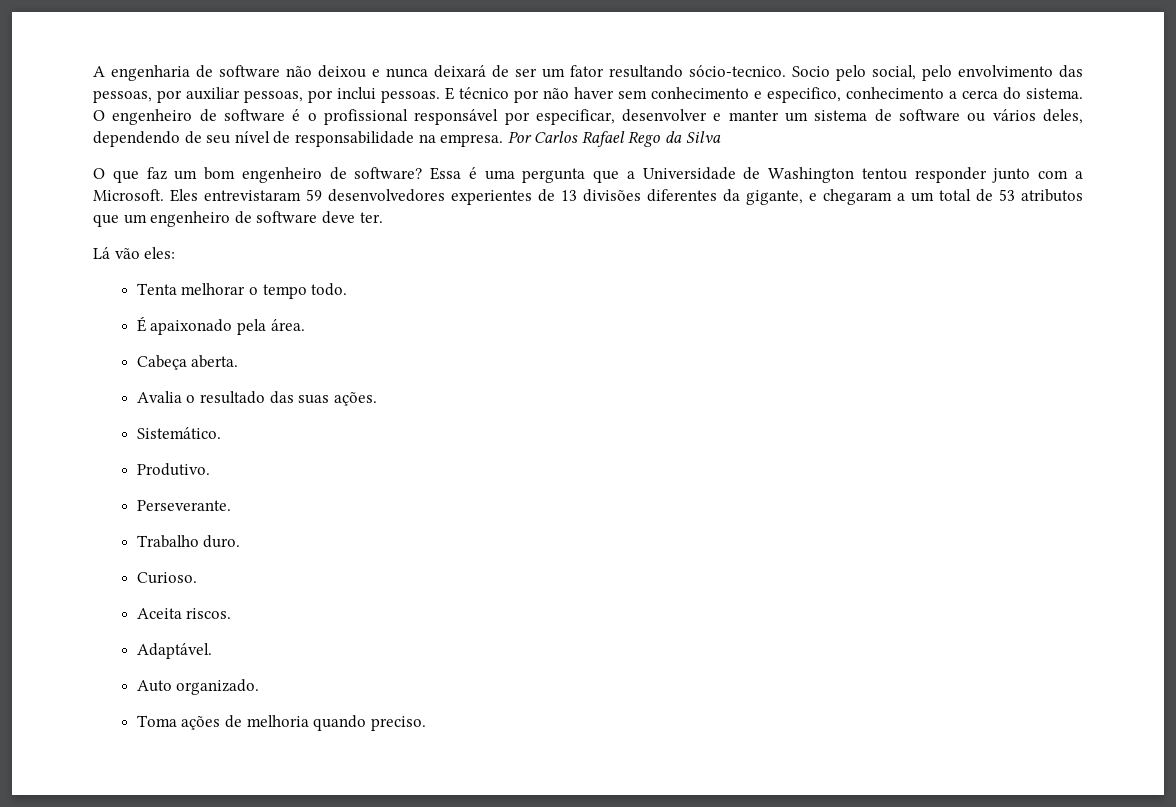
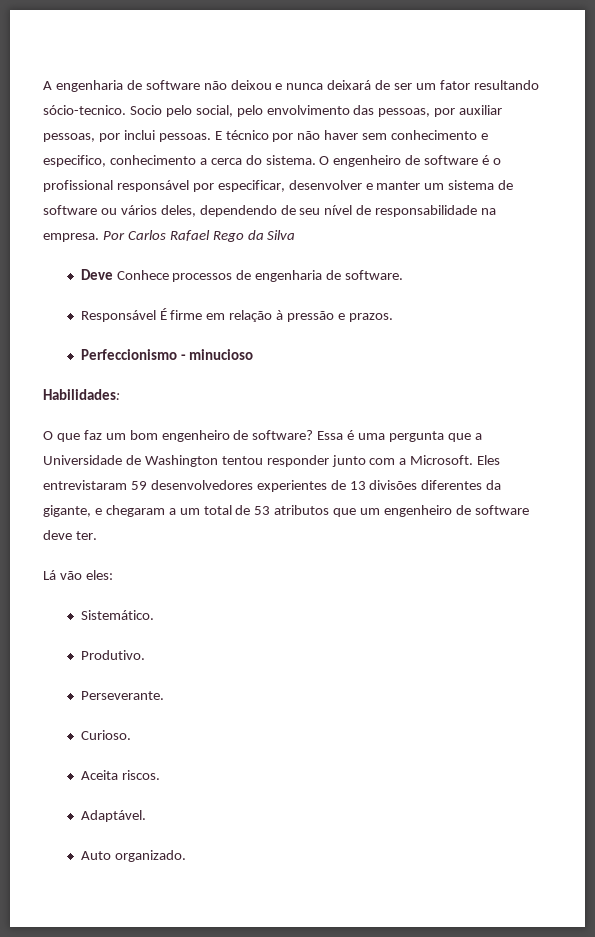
+ Deve Conhece processos de engenharia de software.
+ Responsável É firme em relação à pressão e prazos.
+ Perfeccionismo - minucioso
+ Habilidades:
- Tenta melhorar o tempo todo.
- É apaixonado pela área.
- Cabeça aberta.
- Avalia o resultado das suas ações.
- Trabalho duro.
- Toma ações de melhoria quando preciso.

